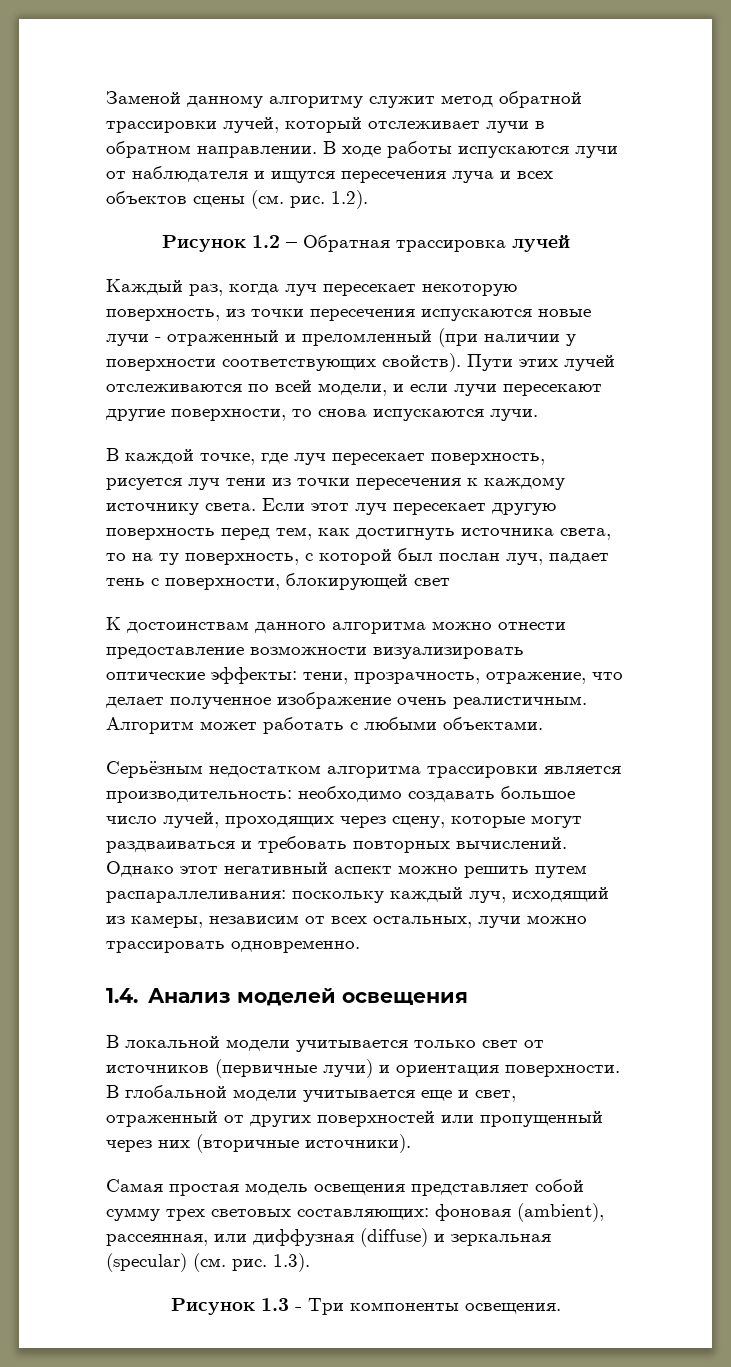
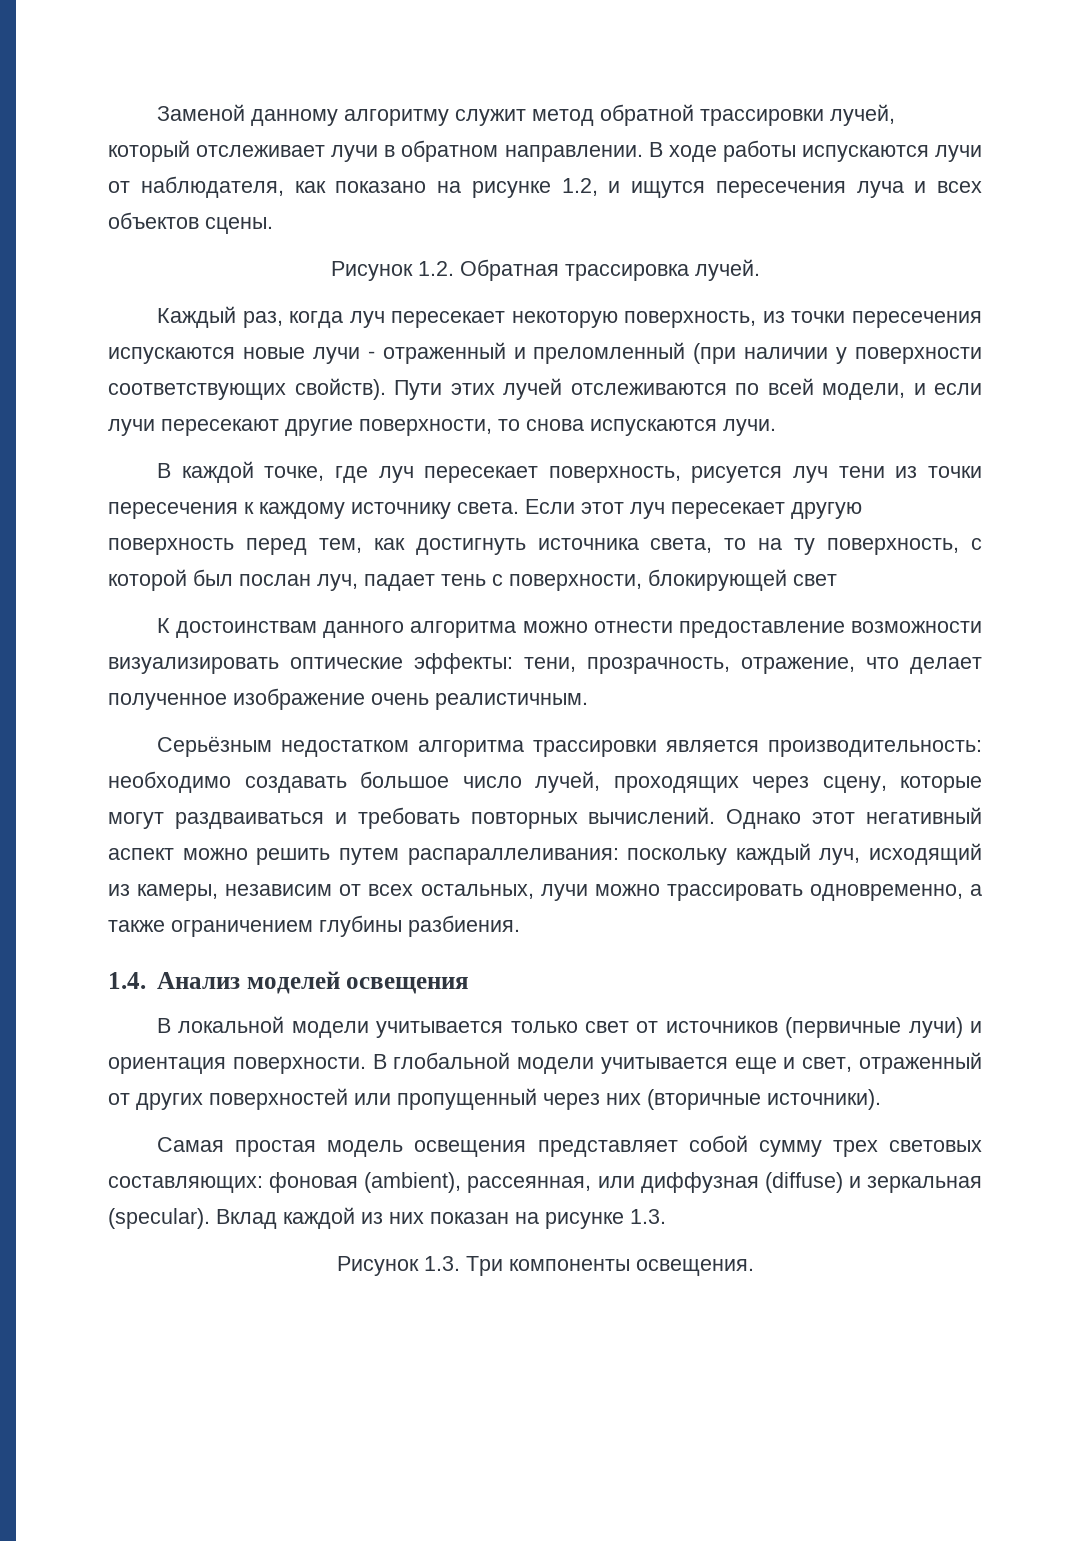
- В ходе работы испускаются лучи от наблюдателя и ищутся пересечения луча и всех объектов сцены (см. рис. 1.2).
- Рисунок 1.2 – Обратная трассировка лучей
+ В ходе работы испускаются лучи от наблюдателя, как показано на рисунке 1.2, и ищутся пересечения луча и всех объектов сцены.
+ Рисунок 1.2. Обратная трассировка лучей.
- Алгоритм может работать с любыми объектами.
- Однако этот негативный аспект можно решить путем распараллеливания: поскольку каждый луч, исходящий из камеры, независим от всех остальных, лучи можно трассировать одновременно.
+ Однако этот негативный аспект можно решить путем распараллеливания: поскольку каждый луч, исходящий из камеры, независим от всех остальных, лучи можно трассировать одновременно, а также ограничением глубины разбиения.
- Самая простая модель освещения представляет собой сумму трех световых составляющих: фоновая (ambient), рассеянная, или диффузная (diffuse) и зеркальная (specular) (см. рис. 1.3).
- Рисунок 1.3 - Три компоненты освещения.
+ Самая простая модель освещения представляет собой сумму трех световых составляющих: фоновая (ambient), рассеянная, или диффузная (diffuse) и зеркальная (specular). Вклад каждой из них показан на рисунке 1.3.
+ Рисунок 1.3. Три компоненты освещения.

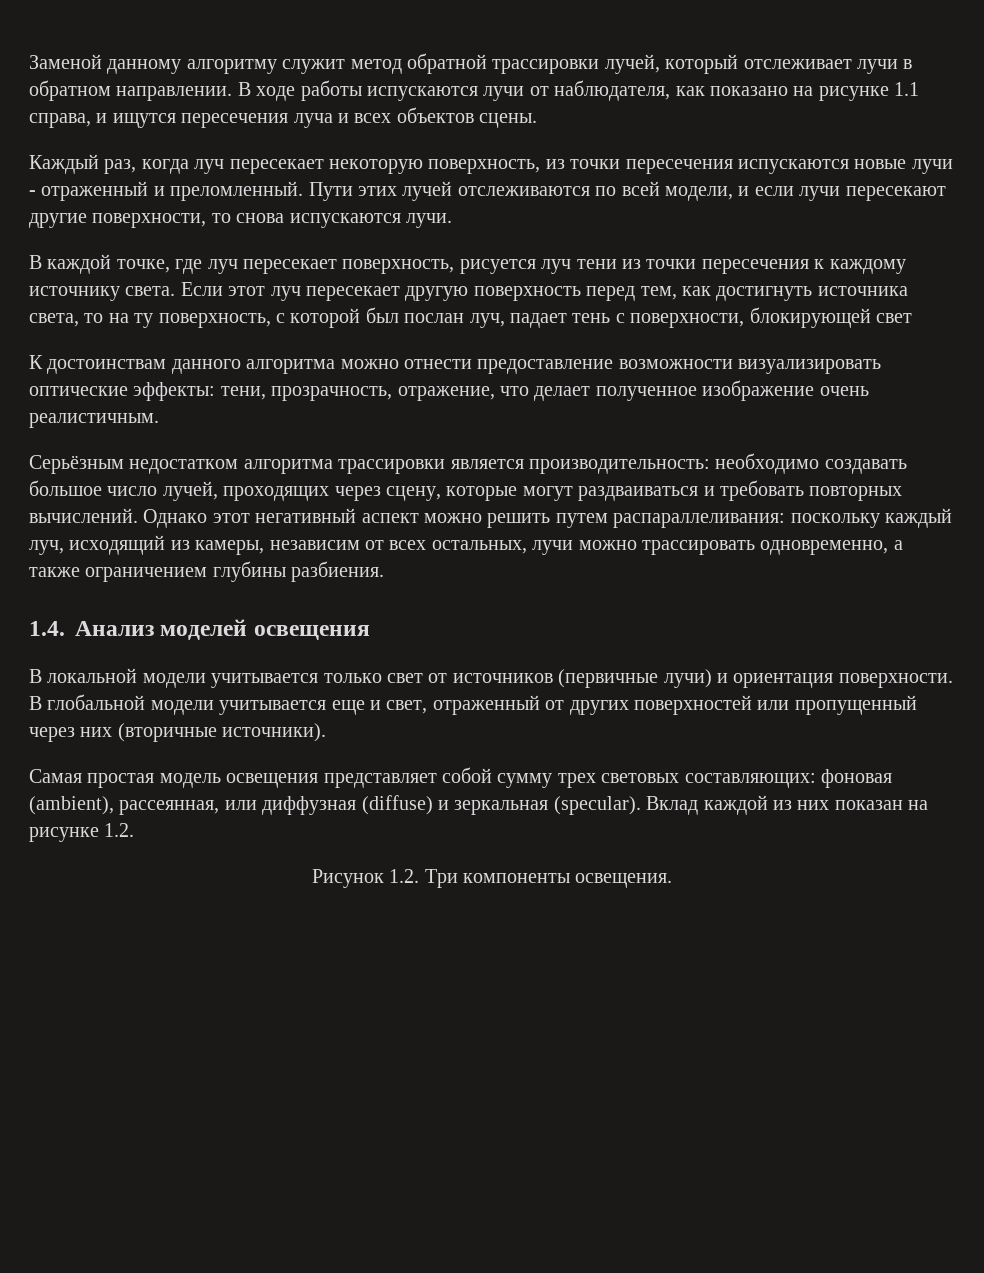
- В ходе работы испускаются лучи от наблюдателя, как показано на рисунке 1.2, и ищутся пересечения луча и всех объектов сцены.
+ В ходе работы испускаются лучи от наблюдателя, как показано на рисунке 1.1 справа, и ищутся пересечения луча и всех объектов сцены.
- Рисунок 1.2. Обратная трассировка лучей.
- Каждый раз, когда луч пересекает некоторую поверхность, из точки пересечения испускаются новые лучи - отраженный и преломленный (при наличии у поверхности соответствующих свойств).
+ Каждый раз, когда луч пересекает некоторую поверхность, из точки пересечения испускаются новые лучи - отраженный и преломленный.
- Вклад каждой из них показан на рисунке 1.3.
- Рисунок 1.3. Три компоненты освещения.
+ Вклад каждой из них показан на рисунке 1.2.
+ Рисунок 1.2. Три компоненты освещения.

